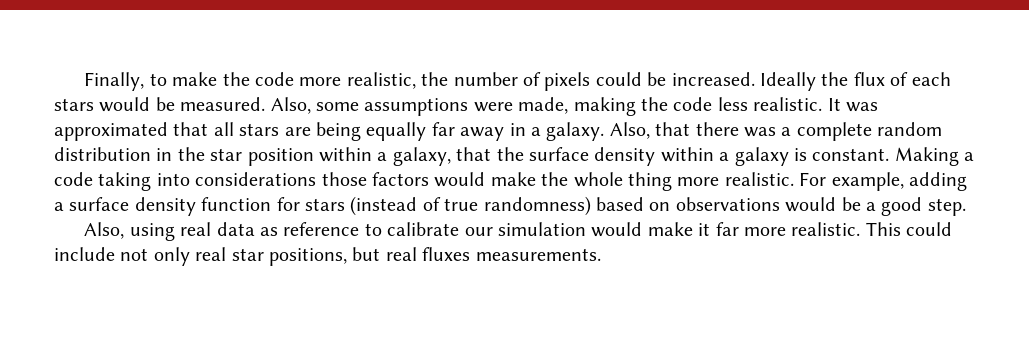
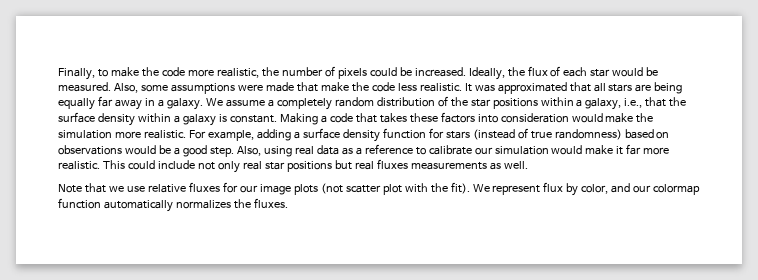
- Ideally the flux of each stars would be measured.
+ Ideally, the flux of each star would be measured.
- Also, some assumptions were made, making the code less realistic.
+ Also, some assumptions were made that make the code less realistic.
- Also, that there was a complete random distribution in the star position within a galaxy, that the surface density within a galaxy is constant.
+ We assume a completely random distribution of the star positions within a galaxy, i.e., that the surface density within a galaxy is constant.
- Making a code taking into considerations those factors would make the whole thing more realistic.
+ Making a code that takes these factors into consideration would make the simulation more realistic.
- For example, adding a surface density function for stars (instead of true randomness) based on observations would be a good step.
- Also, using real data as reference to calibrate our simulation would make it far more realistic.
+ For example, adding a surface density function for stars (instead of true randomness) based on observations would be a good step. Also, using real data as a reference to calibrate our simulation would make it far more realistic.
- This could include not only real star positions, but real fluxes measurements.
+ This could include not only real star positions but real fluxes measurements as well.
+ Note that we use relative fluxes for our image plots (not scatter plot with the fit). We represent flux by color, and our colormap function automatically normalizes the fluxes.

